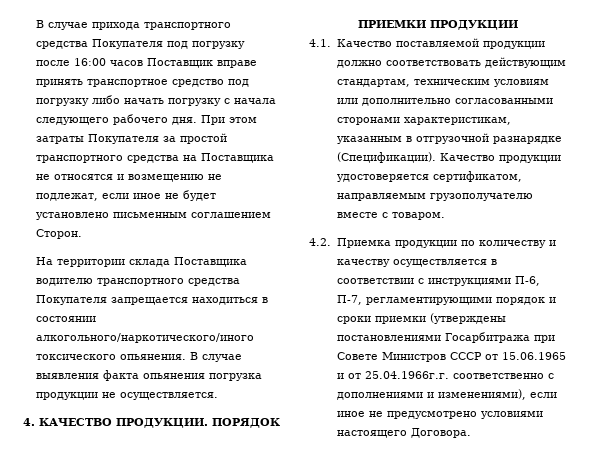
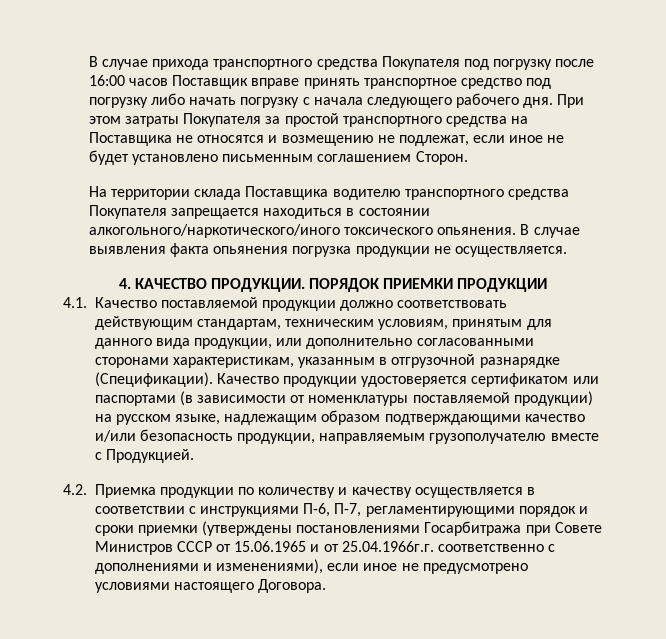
- 4.1. Качество поставляемой продукции должно соответствовать действующим стандартам, техническим условиям или дополнительно согласованными сторонами характеристикам, указанным в отгрузочной разнарядке (Спецификации).
+ 4.1. Качество поставляемой продукции должно соответствовать действующим стандартам, техническим условиям, принятым для данного вида продукции, или дополнительно согласованными сторонами характеристикам, указанным в отгрузочной разнарядке (Спецификации).
- Качество продукции удостоверяется сертификатом, направляемым грузополучателю вместе с товаром.
+ Качество продукции удостоверяется сертификатом или паспортами (в зависимости от номенклатуры поставляемой продукции) на русском языке, надлежащим образом подтверждающими качество и/или безопасность продукции, направляемым грузополучателю вместе с Продукцией.

